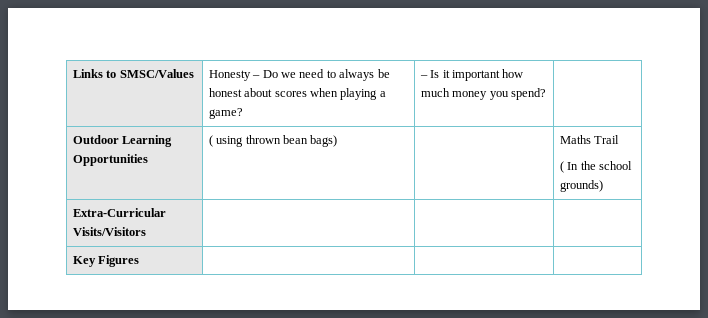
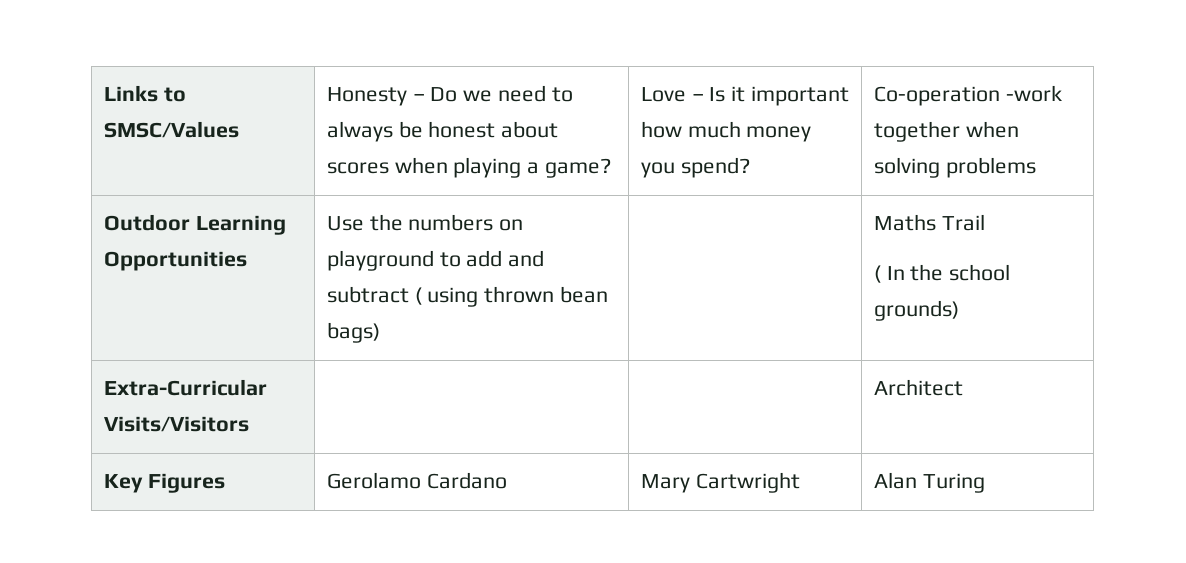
- Links to SMSC/Values | Honesty – Do we need to always be honest about scores when playing a game? | – Is it important how much money you spend? |
- Outdoor Learning Opportunities | ( using thrown bean bags) | | Maths Trail
+ Links to SMSC/Values | Honesty – Do we need to always be honest about scores when playing a game? | Love – Is it important how much money you spend? | Co-operation -work together when solving problems
+ Outdoor Learning Opportunities | Use the numbers on playground to add and subtract ( using thrown bean bags) | | Maths Trail
- Extra-Curricular Visits/Visitors | | |
+ Extra-Curricular Visits/Visitors | | | Architect
- Key Figures | | |
+ Key Figures | Gerolamo Cardano | Mary Cartwright | Alan Turing

